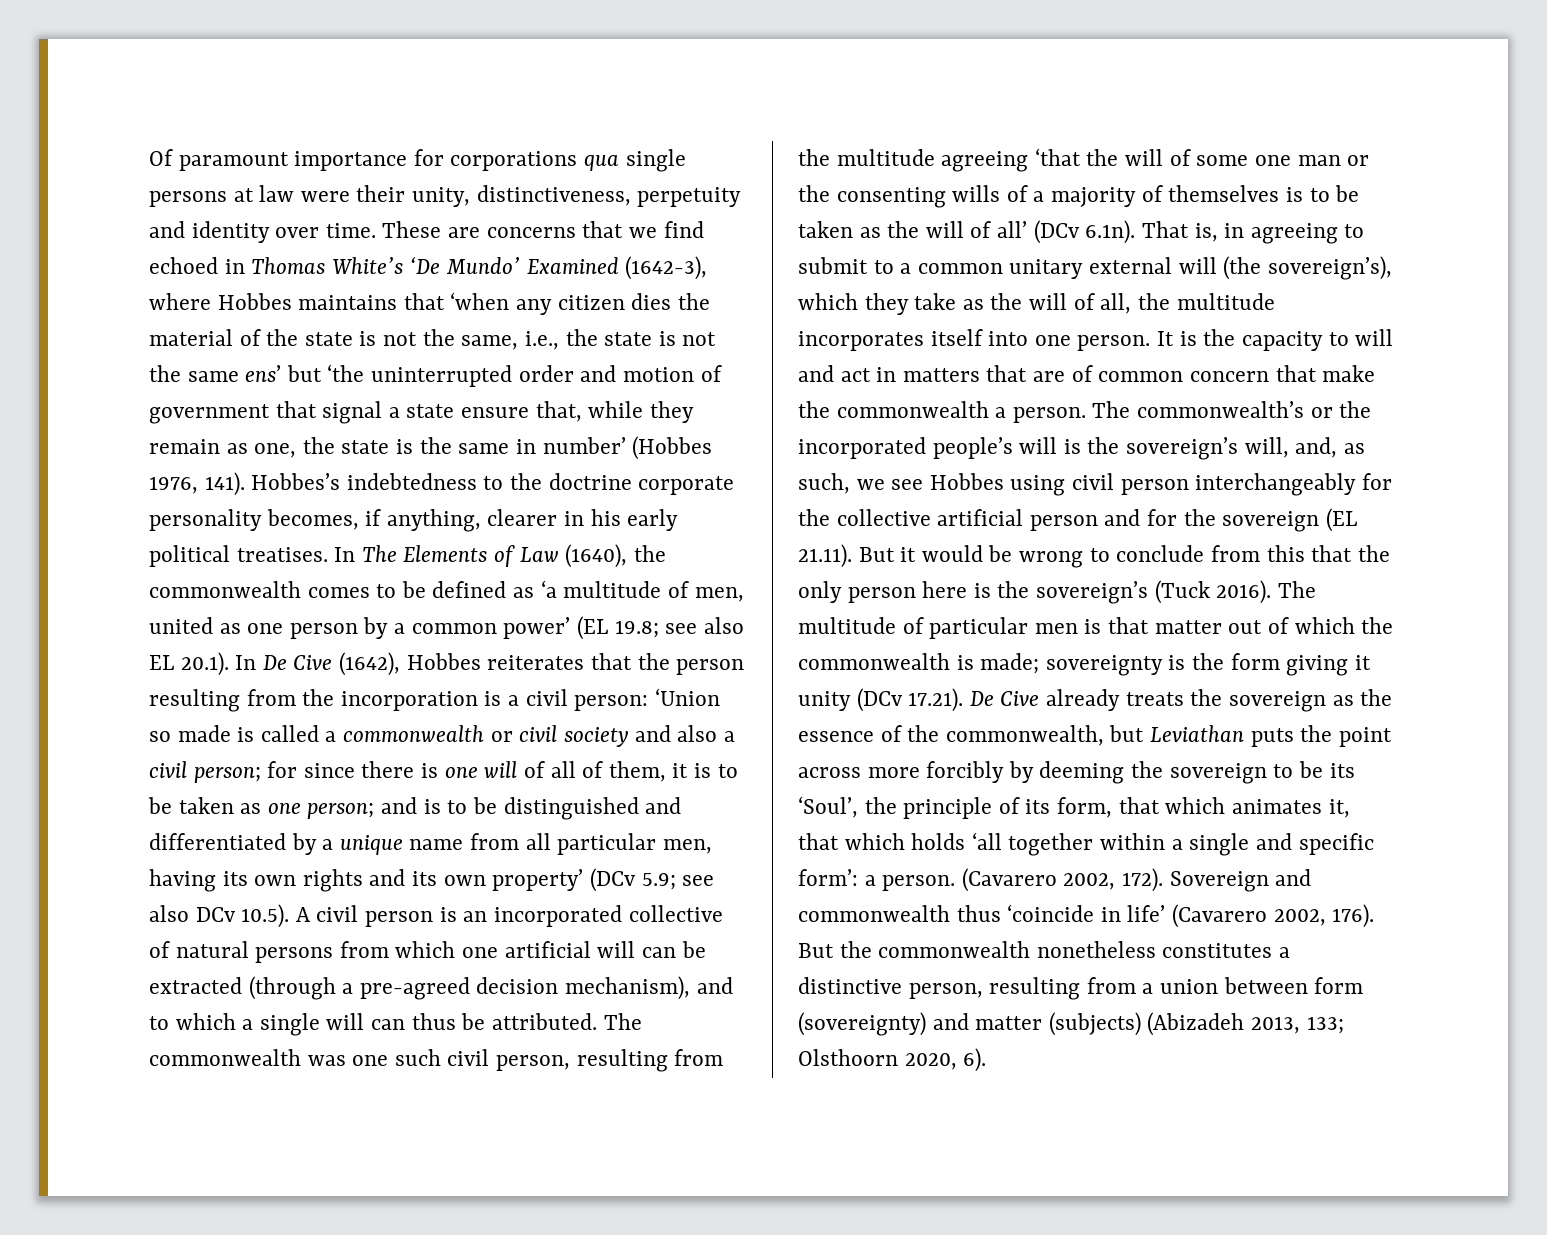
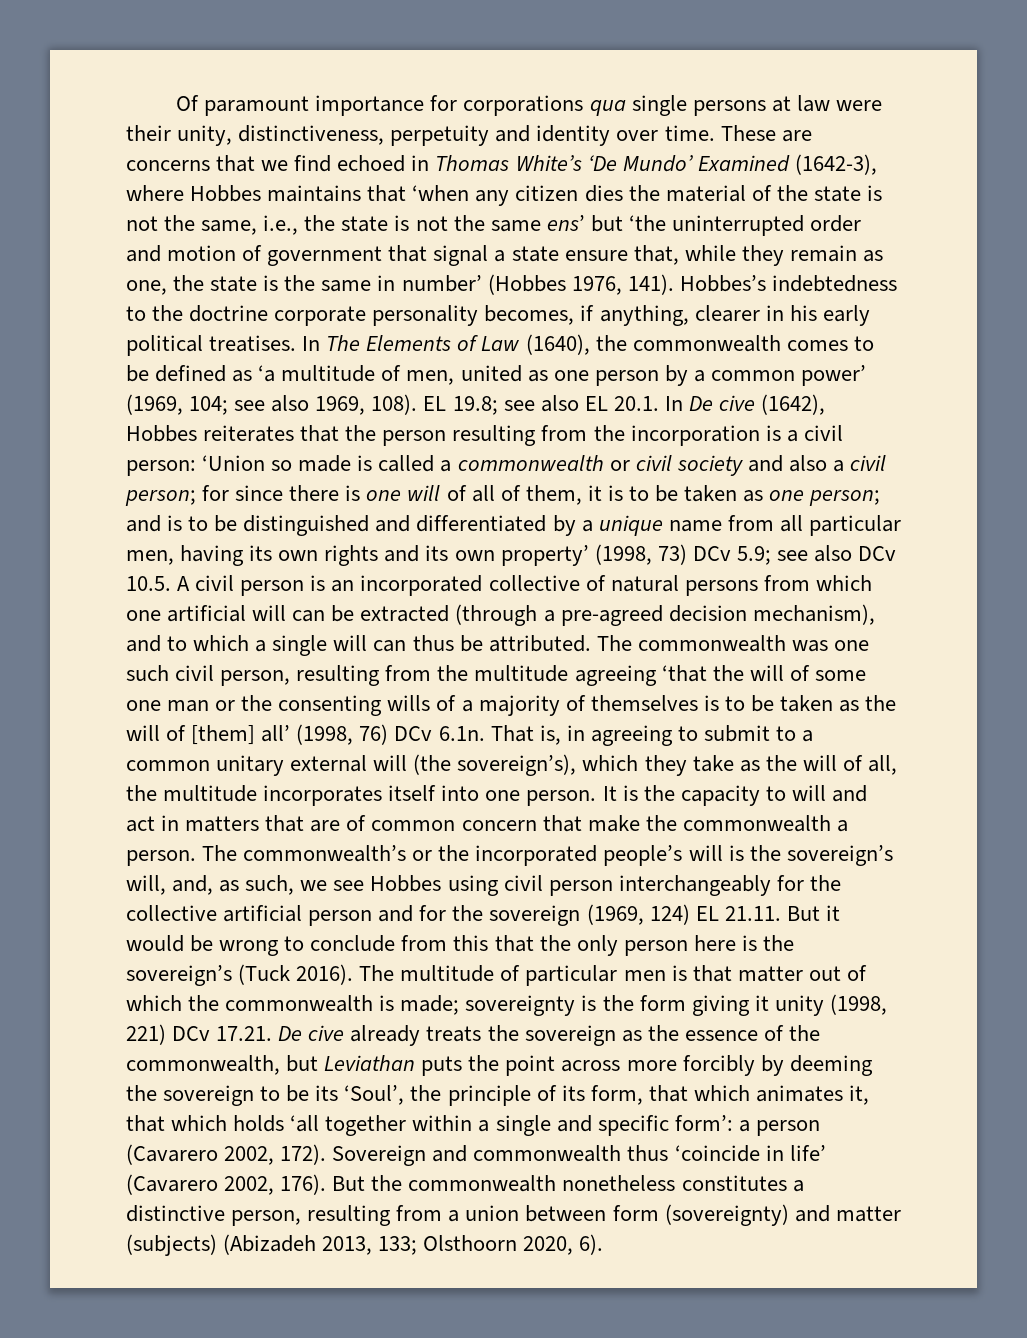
- In The Elements of Law (1640), the commonwealth comes to be defined as ‘a multitude of men, united as one person by a common power’ (EL 19.8;
+ In The Elements of Law (1640), the commonwealth comes to be defined as ‘a multitude of men, united as one person by a common power’ (1969, 104; see also 1969, 108). EL 19.8;
- see also EL 20.1). In De Cive (1642), Hobbes reiterates that the person resulting from the incorporation is a civil person:
+ see also EL 20.1. In De cive (1642), Hobbes reiterates that the person resulting from the incorporation is a civil person:
- and is to be distinguished and differentiated by a unique name from all particular men, having its own rights and its own property’ (DCv 5.9;
+ and is to be distinguished and differentiated by a unique name from all particular men, having its own rights and its own property’ (1998, 73) DCv 5.9;
- see also DCv 10.5). A civil person is an incorporated collective of natural persons from which one artificial will can be extracted (through a pre-agreed decision mechanism), and to which a single will can thus be attributed.
+ see also DCv 10.5. A civil person is an incorporated collective of natural persons from which one artificial will can be extracted (through a pre-agreed decision mechanism), and to which a single will can thus be attributed.
- The commonwealth was one such civil person, resulting from the multitude agreeing ‘that the will of some one man or the consenting wills of a majority of themselves is to be taken as the will of all’ (DCv 6.1n). That is, in agreeing to submit to a common unitary external will (the sovereign’s), which they take as the will of all, the multitude incorporates itself into one person.
+ The commonwealth was one such civil person, resulting from the multitude agreeing ‘that the will of some one man or the consenting wills of a majority of themselves is to be taken as the will of [them] all’ (1998, 76) DCv 6.1n. That is, in agreeing to submit to a common unitary external will (the sovereign’s), which they take as the will of all, the multitude incorporates itself into one person.
- The commonwealth’s or the incorporated people’s will is the sovereign’s will, and, as such, we see Hobbes using civil person interchangeably for the collective artificial person and for the sovereign (EL 21.11). But it would be wrong to conclude from this that the only person here is the sovereign’s (Tuck 2016).
+ The commonwealth’s or the incorporated people’s will is the sovereign’s will, and, as such, we see Hobbes using civil person interchangeably for the collective artificial person and for the sovereign (1969, 124) EL 21.11. But it would be wrong to conclude from this that the only person here is the sovereign’s (Tuck 2016).
- sovereignty is the form giving it unity (DCv 17.21). De Cive already treats the sovereign as the essence of the commonwealth, but Leviathan puts the point across more forcibly by deeming the sovereign to be its ‘Soul’, the principle of its form, that which animates it, that which holds ‘all together within a single and specific form’:
+ sovereignty is the form giving it unity (1998, 221) DCv 17.21. De cive already treats the sovereign as the essence of the commonwealth, but Leviathan puts the point across more forcibly by deeming the sovereign to be its ‘Soul’, the principle of its form, that which animates it, that which holds ‘all together within a single and specific form’:
- a person. (Cavarero 2002, 172).
+ a person (Cavarero 2002, 172).

